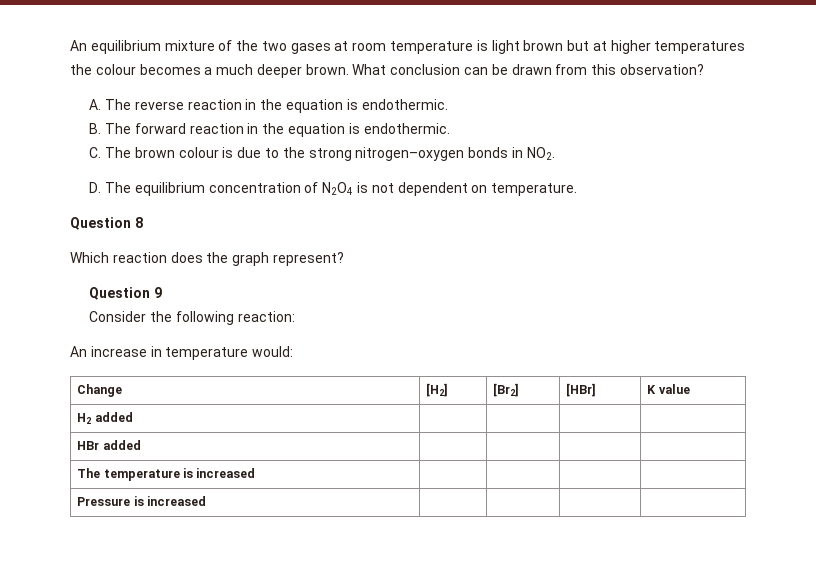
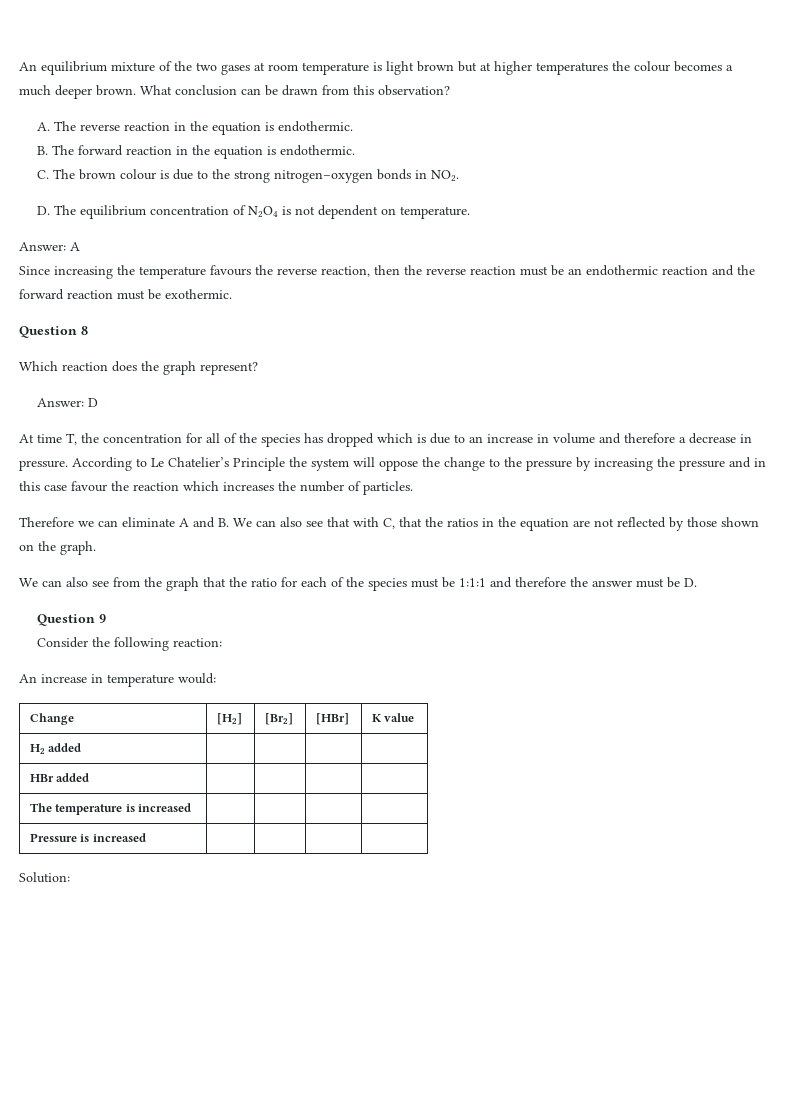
+ Answer: A
+ Since increasing the temperature favours the reverse reaction, then the reverse reaction must be an endothermic reaction and the forward reaction must be exothermic.
+ Answer: D
+ At time T, the concentration for all of the species has dropped which is due to an increase in volume and therefore a decrease in pressure. According to Le Chatelier’s Principle the system will oppose the change to the pressure by increasing the pressure and in this case favour the reaction which increases the number of particles.
+ Therefore we can eliminate A and B. We can also see that with C, that the ratios in the equation are not reflected by those shown on the graph.
+ We can also see from the graph that the ratio for each of the species must be 1:1:1 and therefore the answer must be D.
+ Solution:

